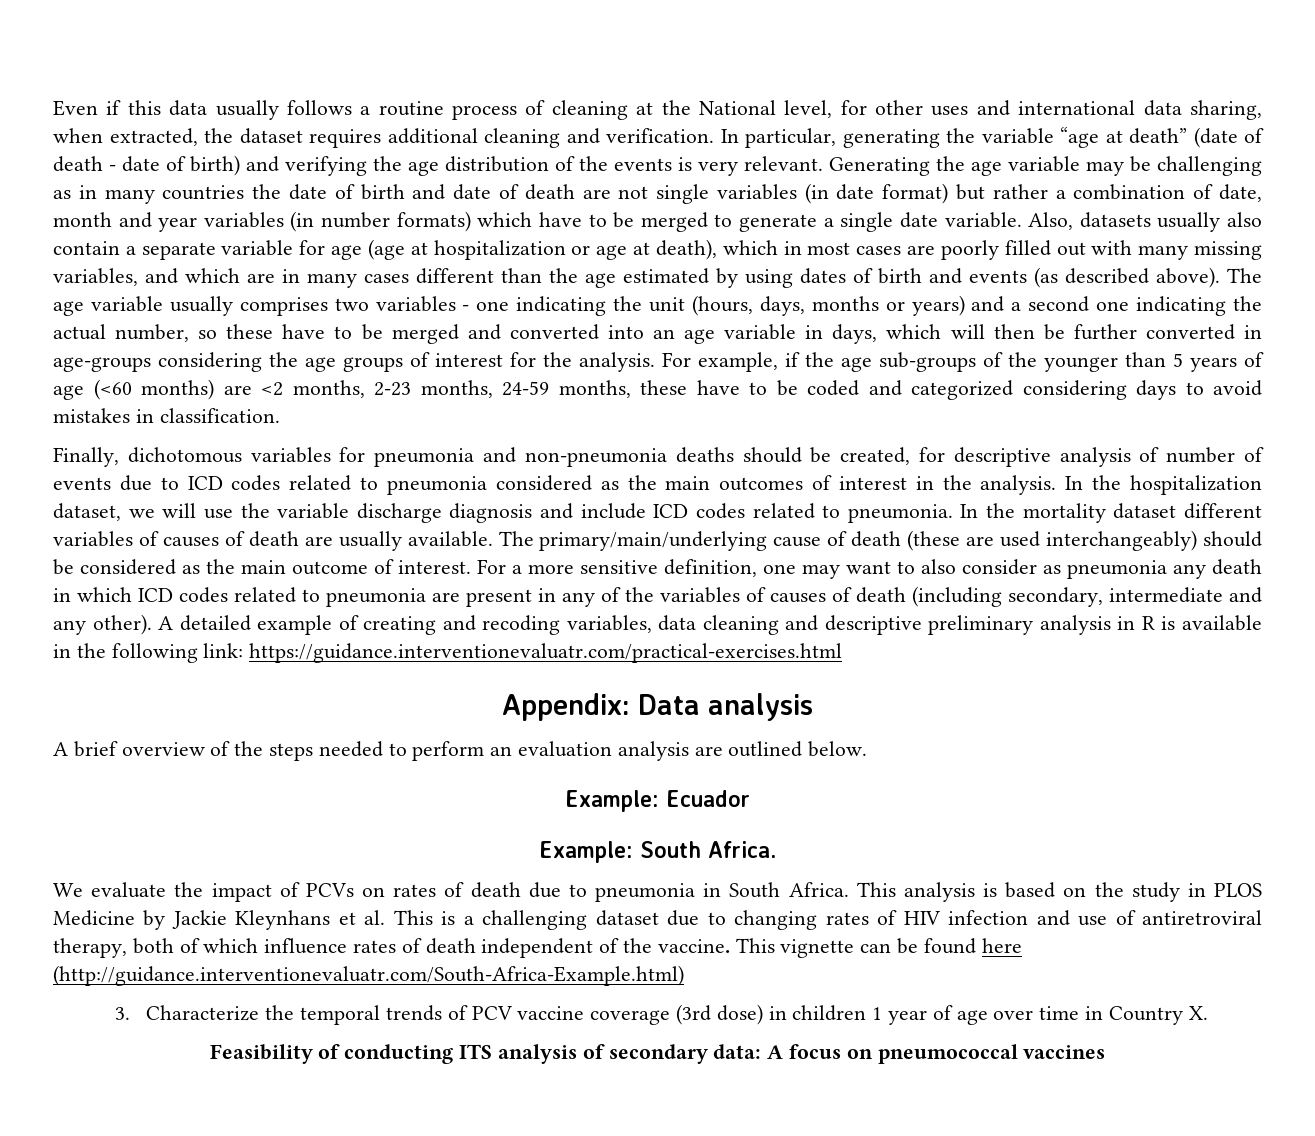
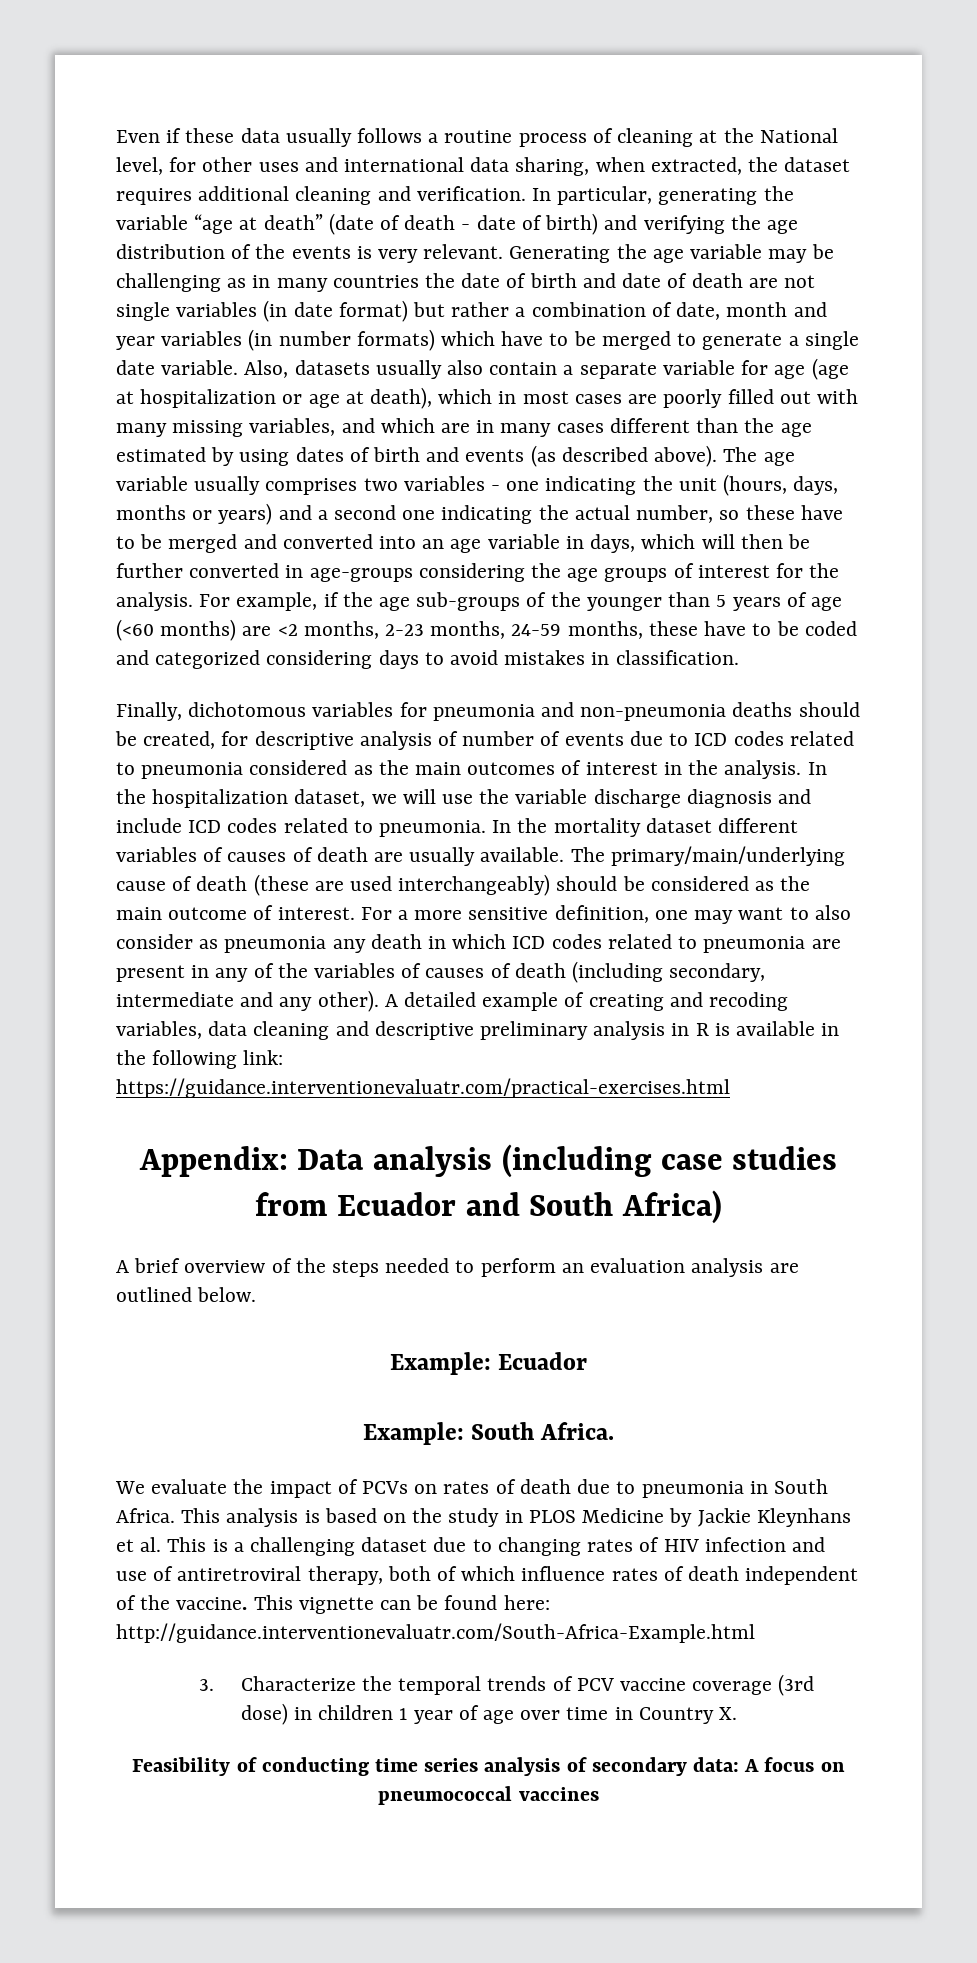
- Even if this data usually follows a routine process of cleaning at the National level, for other uses and international data sharing, when extracted, the dataset requires additional cleaning and verification.
+ Even if these data usually follows a routine process of cleaning at the National level, for other uses and international data sharing, when extracted, the dataset requires additional cleaning and verification.
- Appendix: Data analysis
+ Appendix: Data analysis (including case studies from Ecuador and South Africa)
- This vignette can be found here (http://guidance.interventionevaluatr.com/South-Africa-Example.html)
+ This vignette can be found here: http://guidance.interventionevaluatr.com/South-Africa-Example.html
- Feasibility of conducting ITS analysis of secondary data: A focus on pneumococcal vaccines
+ Feasibility of conducting time series analysis of secondary data: A focus on pneumococcal vaccines

